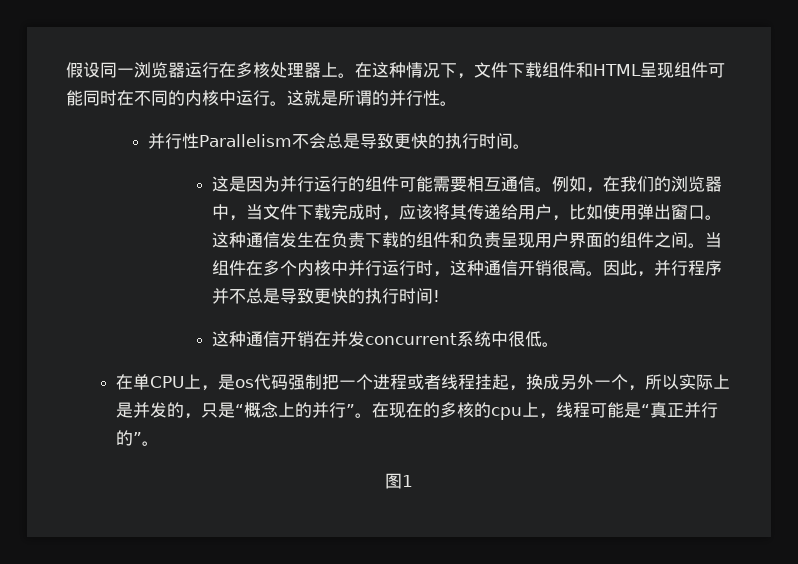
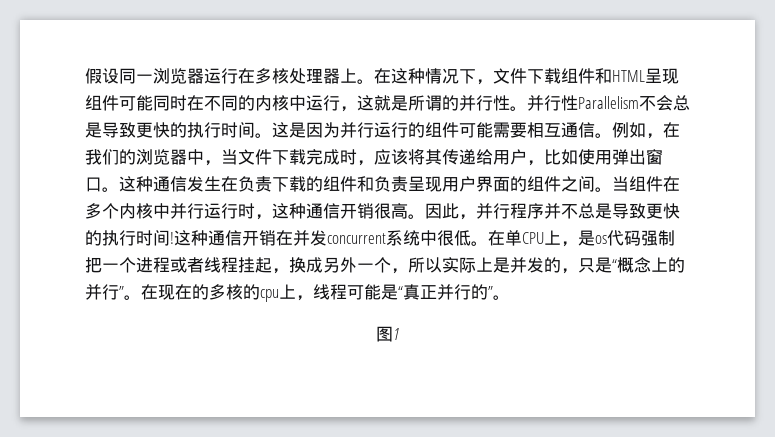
- 在这种情况下，文件下载组件和HTML呈现组件可能同时在不同的内核中运行。这就是所谓的并行性。
- 并行性Parallelism不会总是导致更快的执行时间。
- 这是因为并行运行的组件可能需要相互通信。
+ 在这种情况下，文件下载组件和HTML呈现组件可能同时在不同的内核中运行，这就是所谓的并行性。并行性Parallelism不会总是导致更快的执行时间。这是因为并行运行的组件可能需要相互通信。
- 因此，并行程序并不总是导致更快的执行时间!
- 这种通信开销在并发concurrent系统中很低。
- 在单CPU上，是os代码强制把一个进程或者线程挂起，换成另外一个，所以实际上是并发的，只是“概念上的并行”。
+ 因此，并行程序并不总是导致更快的执行时间!这种通信开销在并发concurrent系统中很低。在单CPU上，是os代码强制把一个进程或者线程挂起，换成另外一个，所以实际上是并发的，只是“概念上的并行”。

